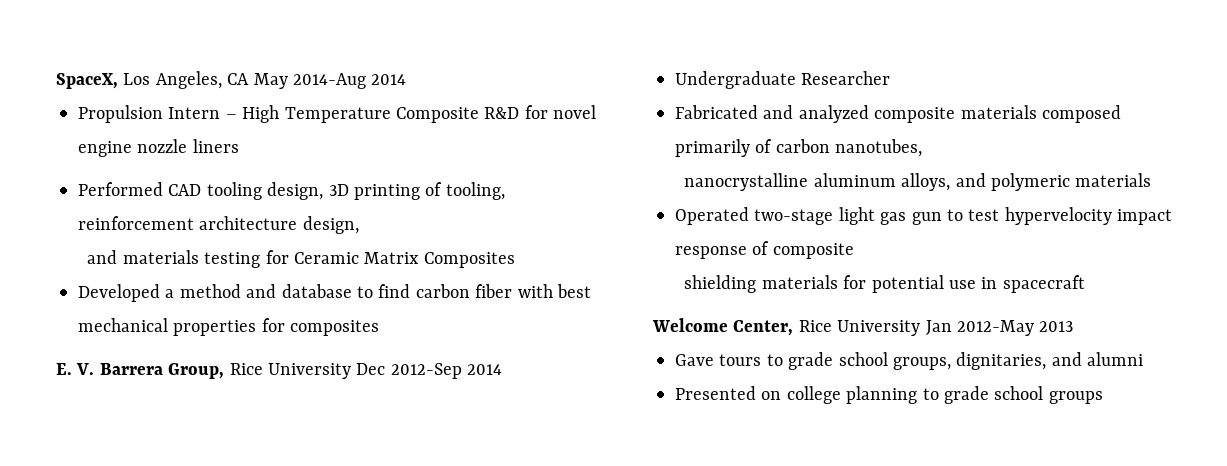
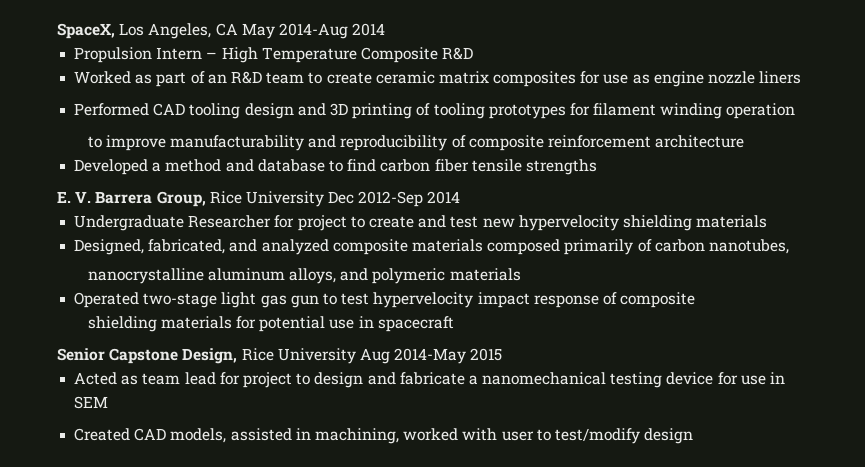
- Propulsion Intern – High Temperature Composite R&D for novel engine nozzle liners
+ Propulsion Intern – High Temperature Composite R&D
+ Worked as part of an R&D team to create ceramic matrix composites for use as engine nozzle liners
- Performed CAD tooling design, 3D printing of tooling, reinforcement architecture design,
- and materials testing for Ceramic Matrix Composites
+ Performed CAD tooling design and 3D printing of tooling prototypes for filament winding operation
+ to improve manufacturability and reproducibility of composite reinforcement architecture
- Developed a method and database to find carbon fiber with best mechanical properties for composites
+ Developed a method and database to find carbon fiber tensile strengths
- Undergraduate Researcher
- Fabricated and analyzed composite materials composed primarily of carbon nanotubes,
+ Undergraduate Researcher for project to create and test new hypervelocity shielding materials
+ Designed, fabricated, and analyzed composite materials composed primarily of carbon nanotubes,
- Welcome Center, Rice University Jan 2012-May 2013
- Gave tours to grade school groups, dignitaries, and alumni
- Presented on college planning to grade school groups
+ Senior Capstone Design, Rice University Aug 2014-May 2015
+ Acted as team lead for project to design and fabricate a nanomechanical testing device for use in SEM
+ Created CAD models, assisted in machining, worked with user to test/modify design

